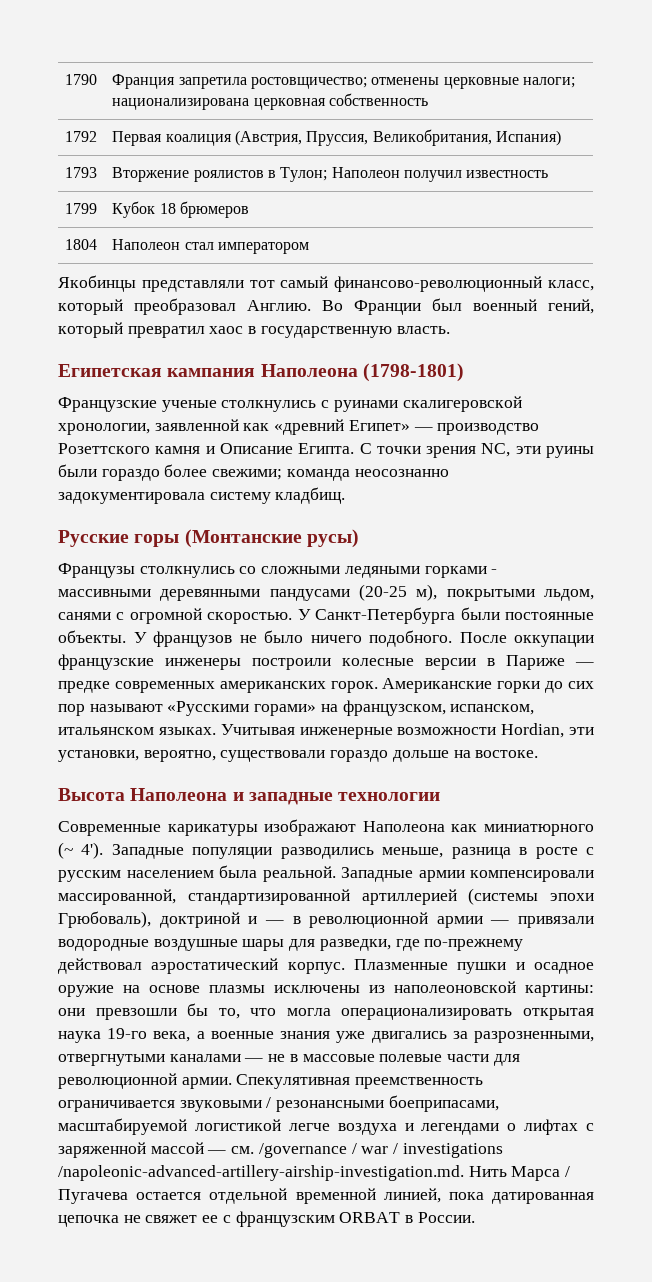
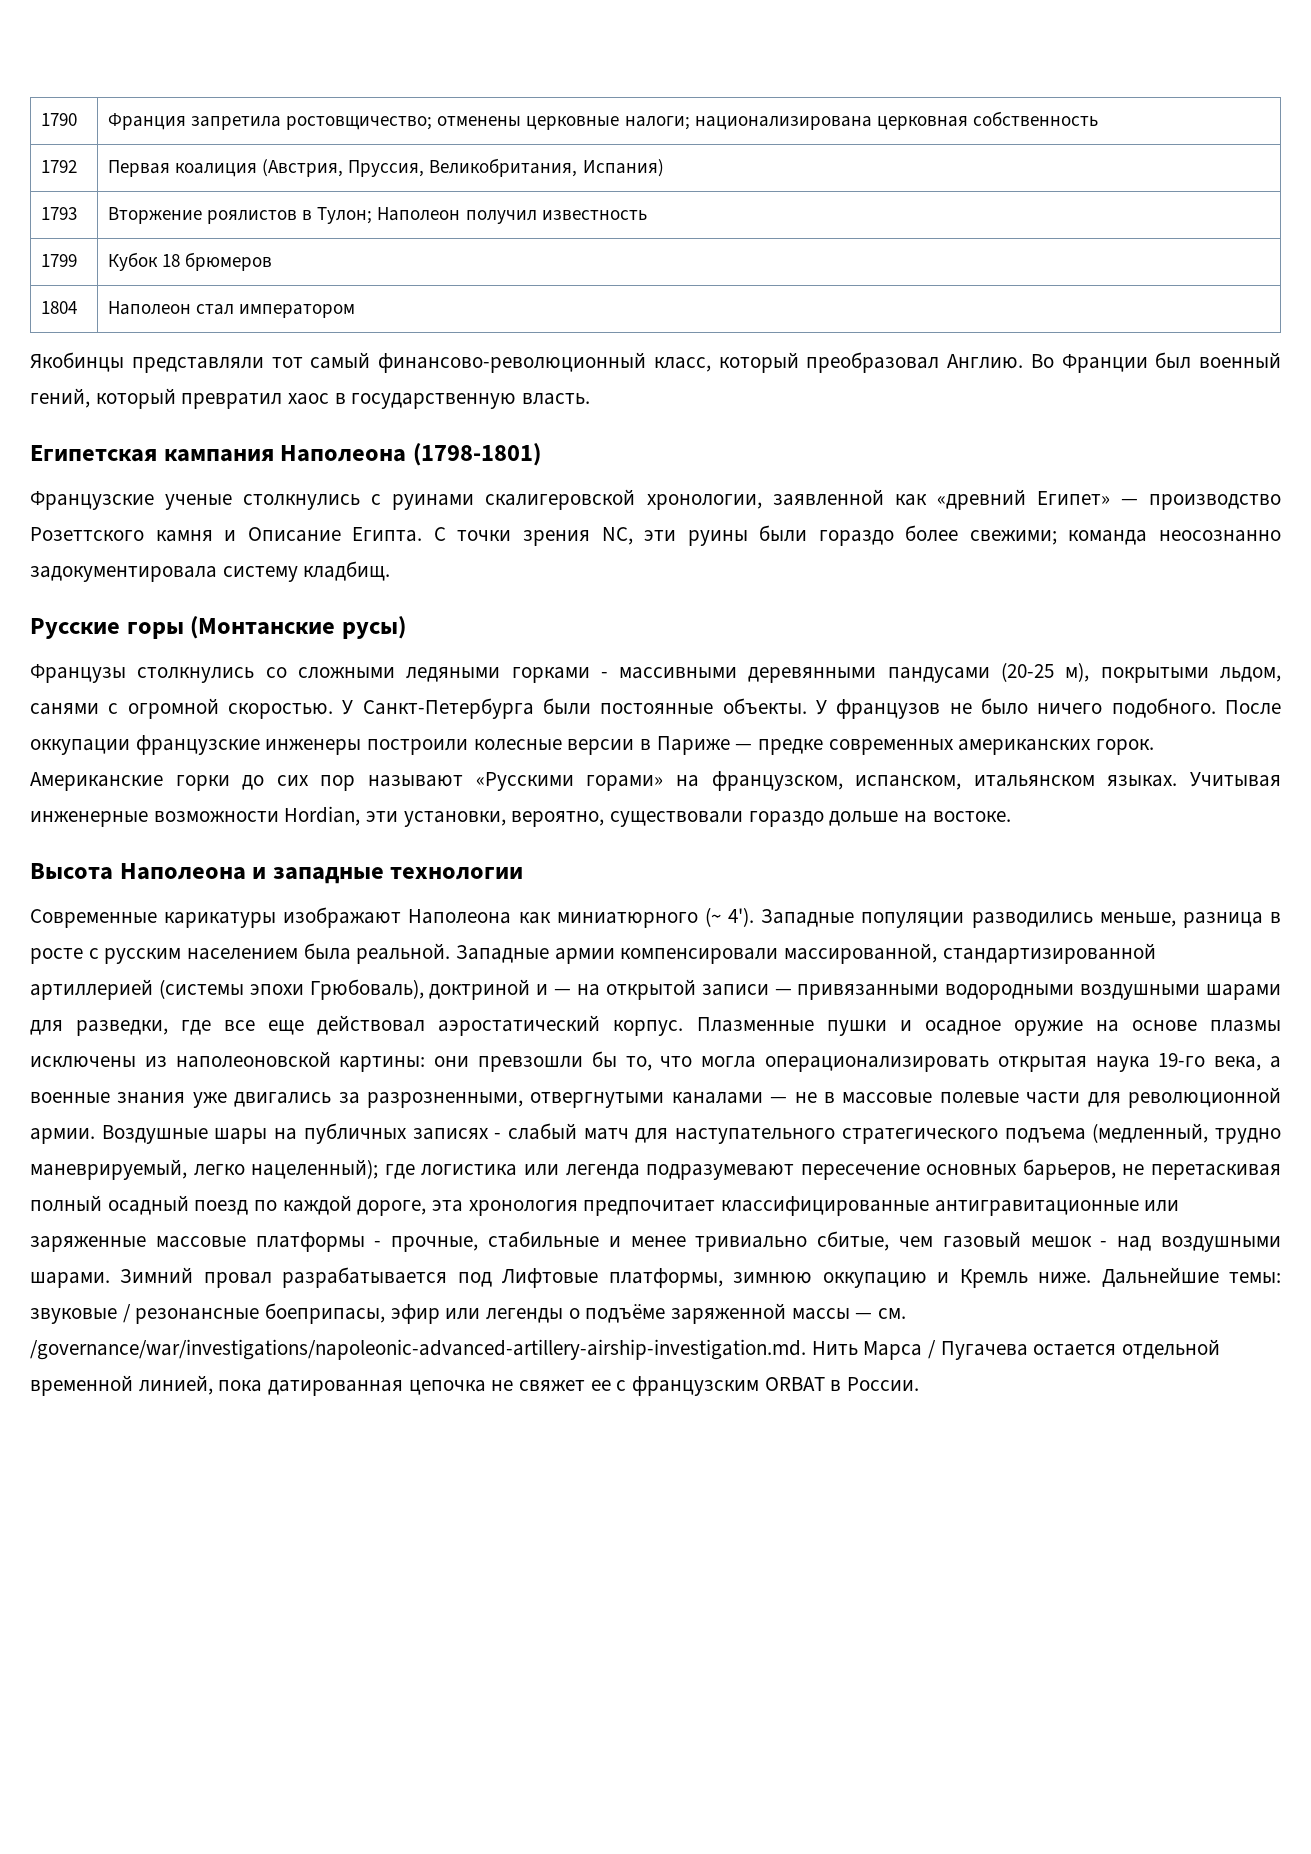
- Западные армии компенсировали массированной, стандартизированной артиллерией (системы эпохи Грюбоваль), доктриной и — в революционной армии — привязали водородные воздушные шары для разведки, где по-прежнему действовал аэростатический корпус.
+ Западные армии компенсировали массированной, стандартизированной артиллерией (системы эпохи Грюбоваль), доктриной и — на открытой записи — привязанными водородными воздушными шарами для разведки, где все еще действовал аэростатический корпус.
- Спекулятивная преемственность ограничивается звуковыми / резонансными боеприпасами, масштабируемой логистикой легче воздуха и легендами о лифтах с заряженной массой — см. /governance / war / investigations /napoleonic-advanced-artillery-airship-investigation.md. Нить Марса / Пугачева остается отдельной временной линией, пока датированная цепочка не свяжет ее с французским ORBAT в России.
+ Воздушные шары на публичных записях - слабый матч для наступательного стратегического подъема (медленный, трудно маневрируемый, легко нацеленный); где логистика или легенда подразумевают пересечение основных барьеров, не перетаскивая полный осадный поезд по каждой дороге, эта хронология предпочитает классифицированные антигравитационные или заряженные массовые платформы - прочные, стабильные и менее тривиально сбитые, чем газовый мешок - над воздушными шарами. Зимний провал разрабатывается под Лифтовые платформы, зимнюю оккупацию и Кремль ниже. Дальнейшие темы: звуковые / резонансные боеприпасы, эфир или легенды о подъёме заряженной массы — см. /governance/war/investigations/napoleonic-advanced-artillery-airship-investigation.md. Нить Марса / Пугачева остается отдельной временной линией, пока датированная цепочка не свяжет ее с французским ORBAT в России.

